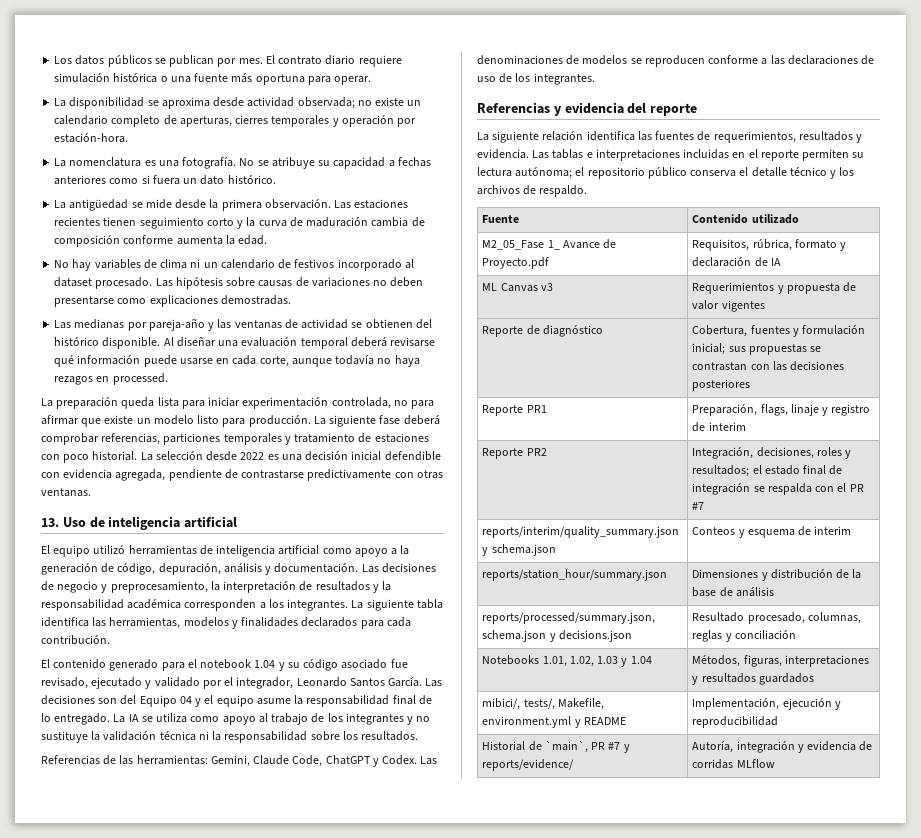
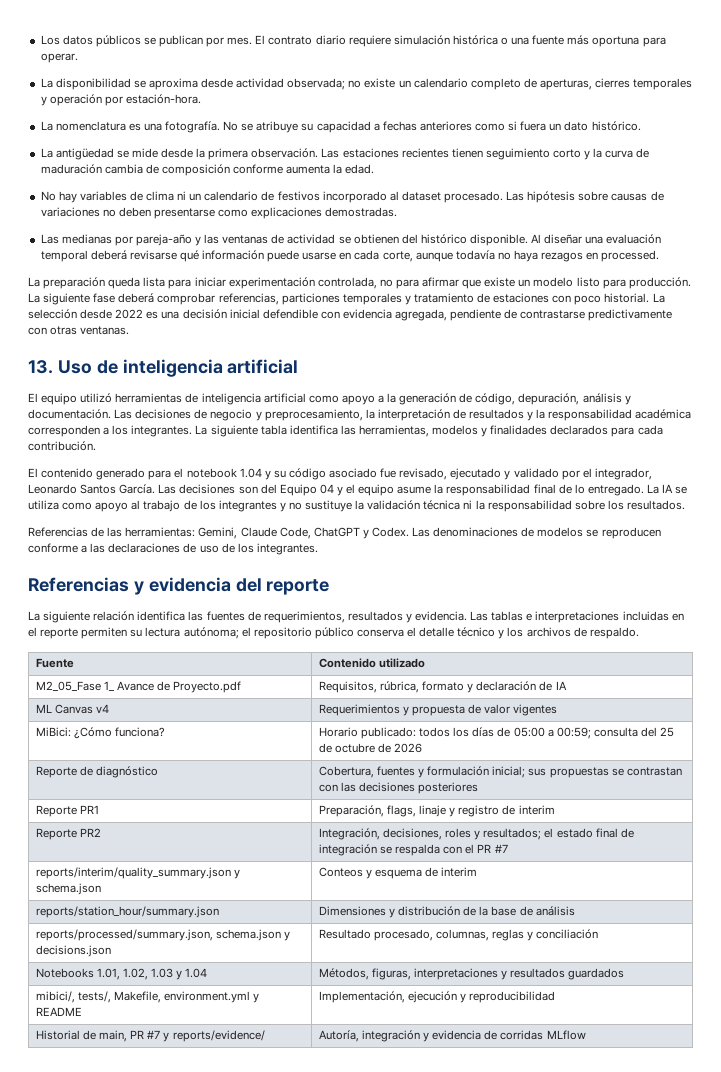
- ML Canvas v3 | Requerimientos y propuesta de valor vigentes
+ ML Canvas v4 | Requerimientos y propuesta de valor vigentes
+ MiBici: ¿Cómo funciona? | Horario publicado: todos los días de 05:00 a 00:59; consulta del 25 de octubre de 2026
- Historial de `main`, PR #7 y reports/evidence/ | Autoría, integración y evidencia de corridas MLflow
+ Historial de main, PR #7 y reports/evidence/ | Autoría, integración y evidencia de corridas MLflow

